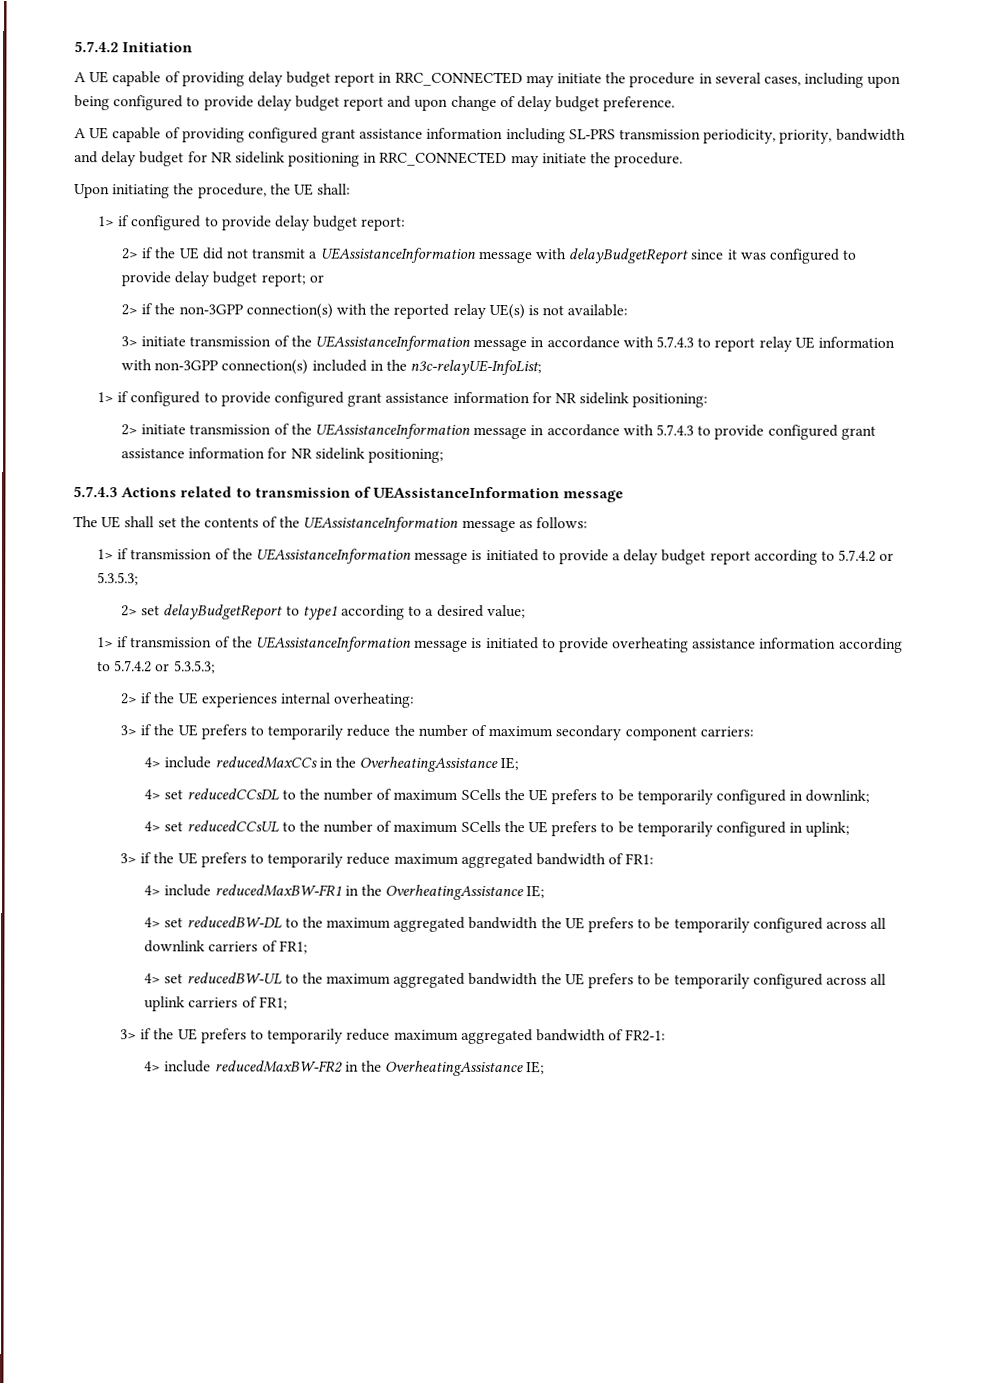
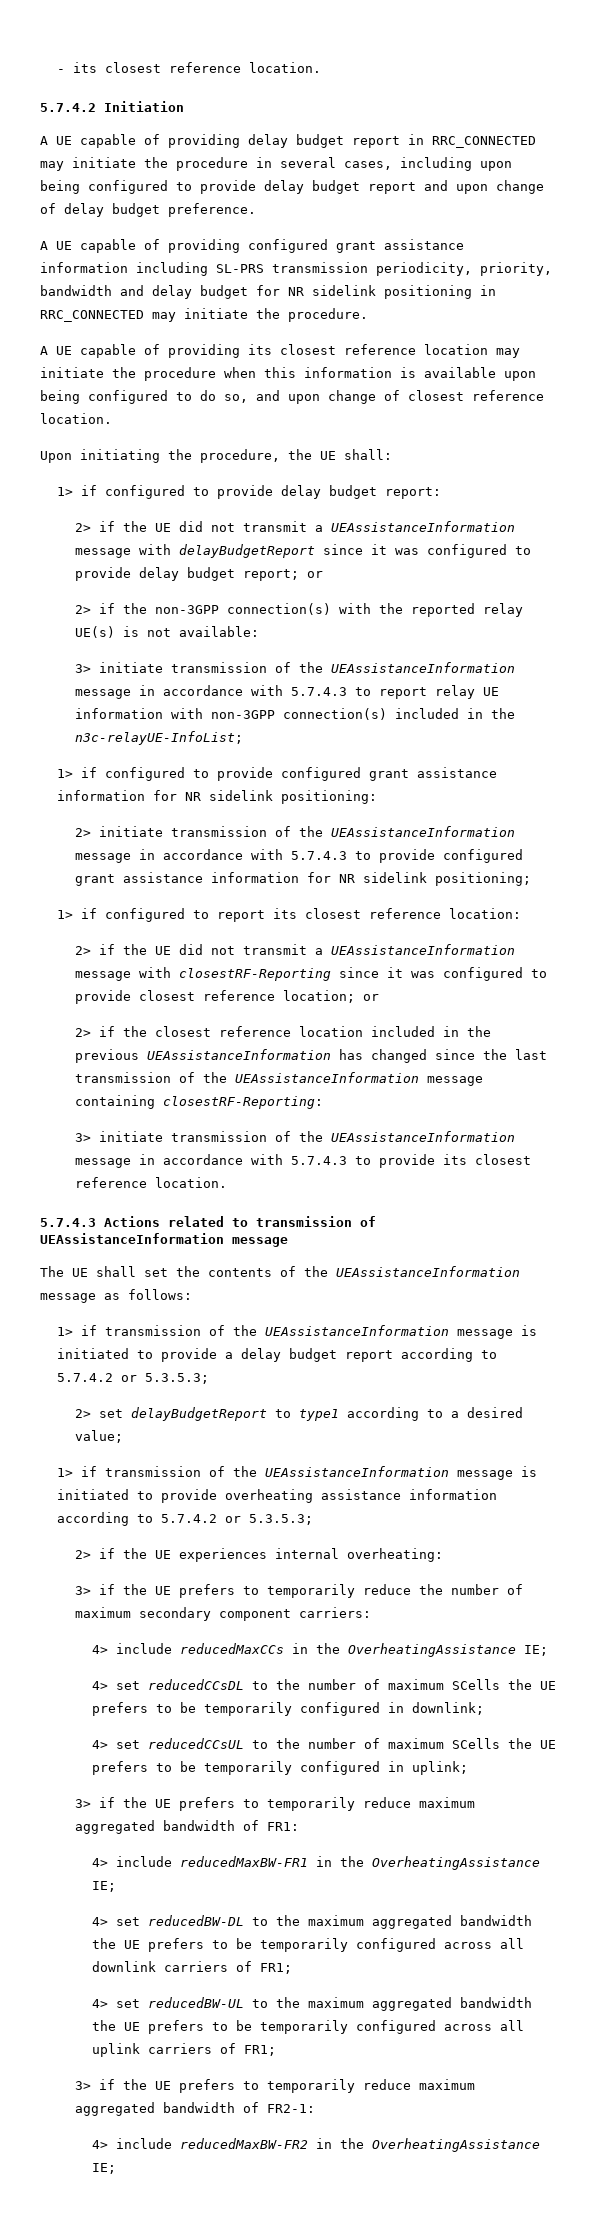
+ - its closest reference location.
+ A UE capable of providing its closest reference location may initiate the procedure when this information is available upon being configured to do so, and upon change of closest reference location.
+ 1> if configured to report its closest reference location:
+ 2> if the UE did not transmit a UEAssistanceInformation message with closestRF-Reporting since it was configured to provide closest reference location; or
+ 2> if the closest reference location included in the previous UEAssistanceInformation has changed since the last transmission of the UEAssistanceInformation message containing closestRF-Reporting:
+ 3> initiate transmission of the UEAssistanceInformation message in accordance with 5.7.4.3 to provide its closest reference location.

